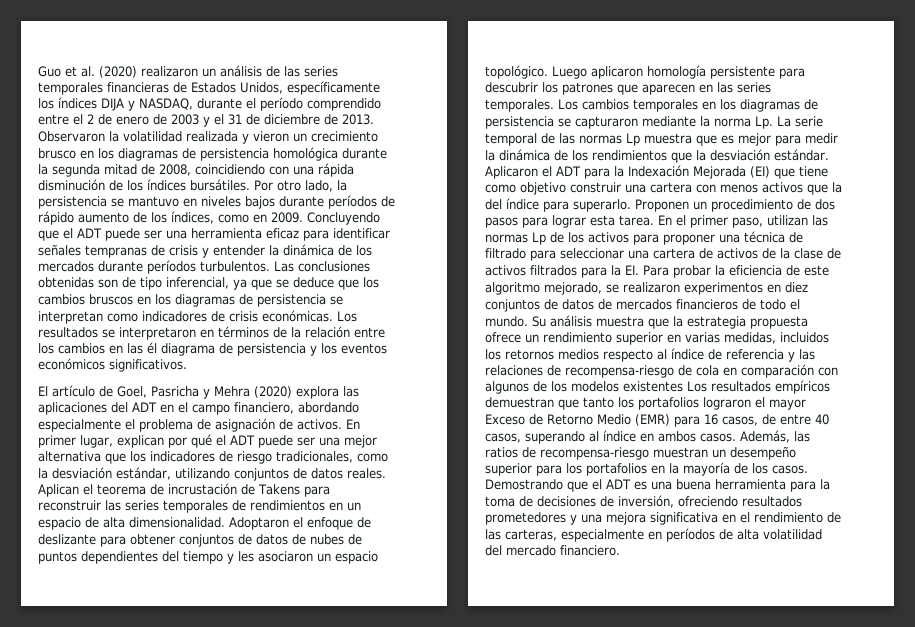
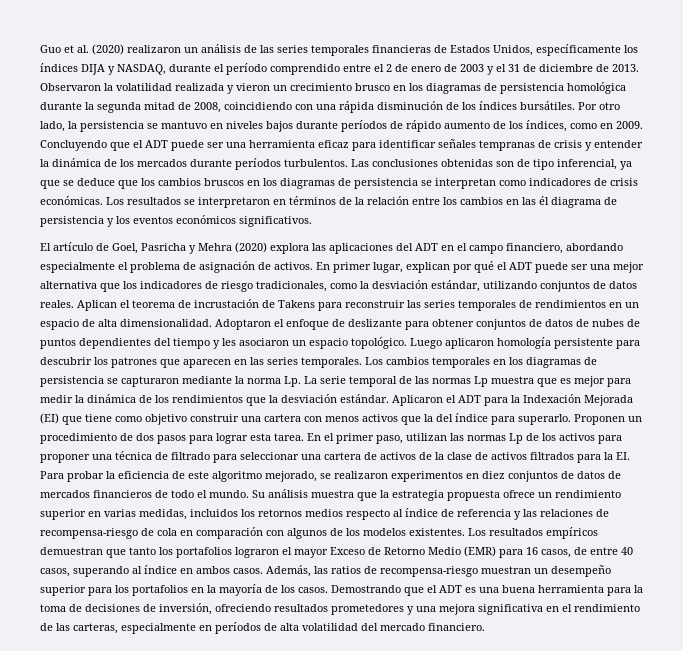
- Su análisis muestra que la estrategia propuesta ofrece un rendimiento superior en varias medidas, incluidos los retornos medios respecto al índice de referencia y las relaciones de recompensa-riesgo de cola en comparación con algunos de los modelos existentes Los resultados empíricos demuestran que tanto los portafolios lograron el mayor Exceso de Retorno Medio (EMR) para 16 casos, de entre 40 casos, superando al índice en ambos casos.
+ Su análisis muestra que la estrategia propuesta ofrece un rendimiento superior en varias medidas, incluidos los retornos medios respecto al índice de referencia y las relaciones de recompensa-riesgo de cola en comparación con algunos de los modelos existentes. Los resultados empíricos demuestran que tanto los portafolios lograron el mayor Exceso de Retorno Medio (EMR) para 16 casos, de entre 40 casos, superando al índice en ambos casos.

